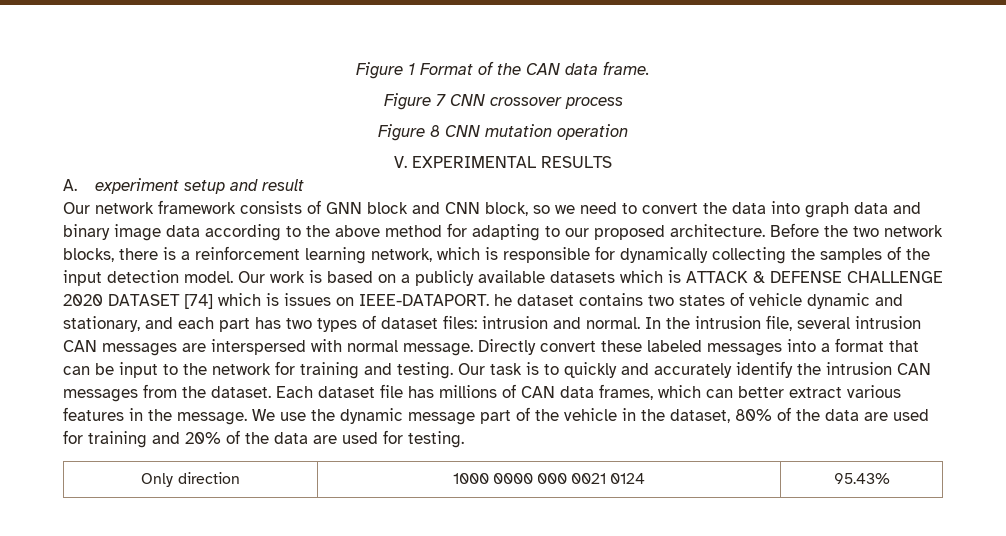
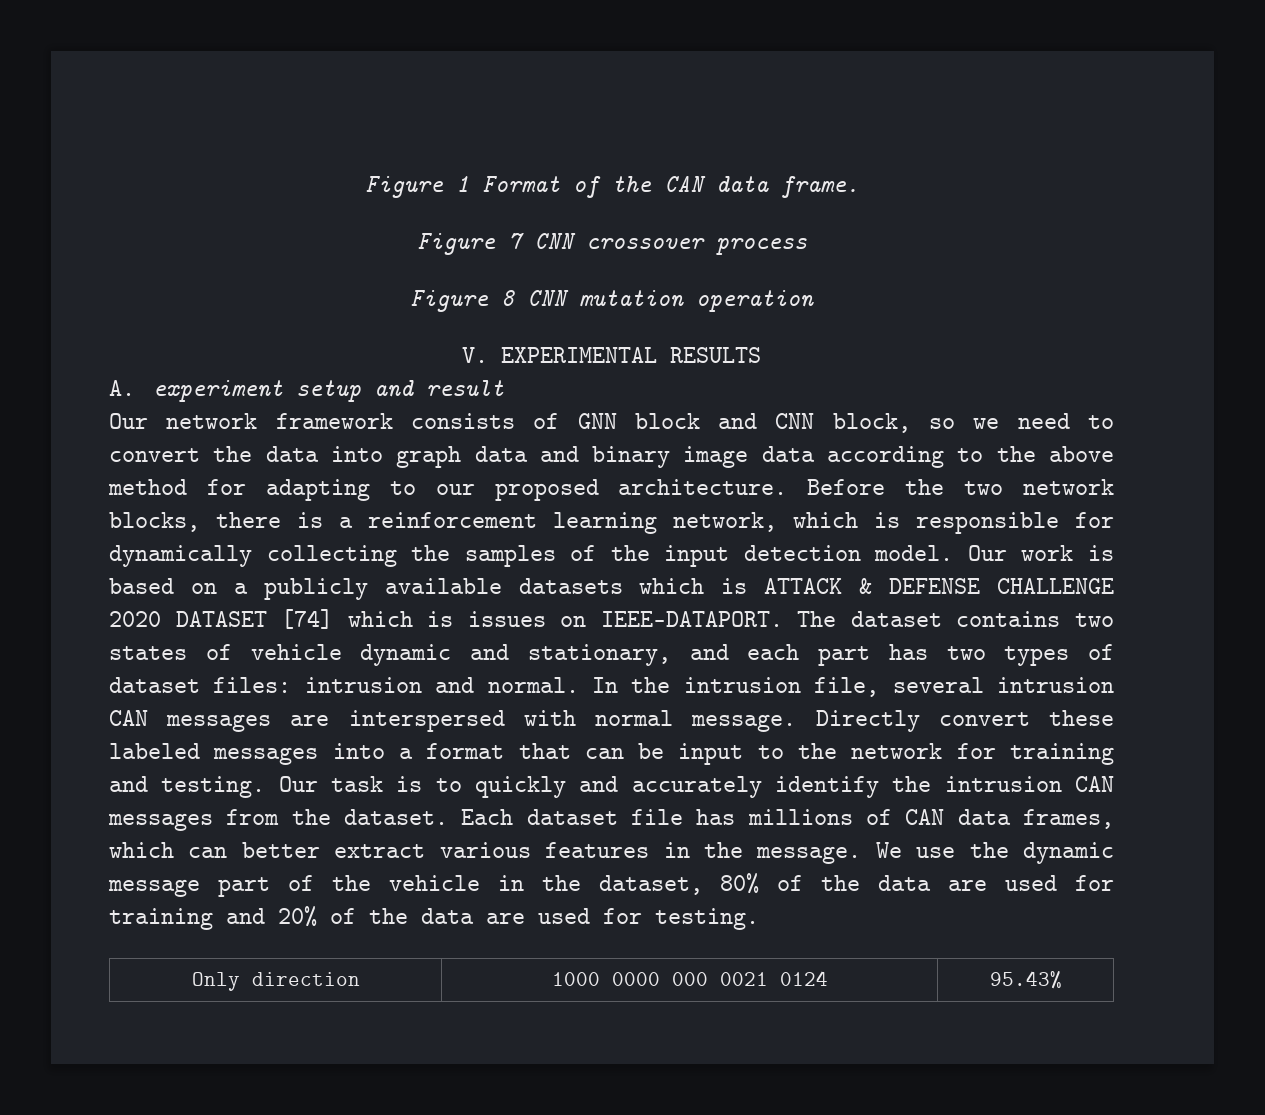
- Our work is based on a publicly available datasets which is ATTACK & DEFENSE CHALLENGE 2020 DATASET [74] which is issues on IEEE-DATAPORT. he dataset contains two states of vehicle dynamic and stationary, and each part has two types of dataset files: intrusion and normal.
+ Our work is based on a publicly available datasets which is ATTACK & DEFENSE CHALLENGE 2020 DATASET [74] which is issues on IEEE-DATAPORT. The dataset contains two states of vehicle dynamic and stationary, and each part has two types of dataset files: intrusion and normal.

